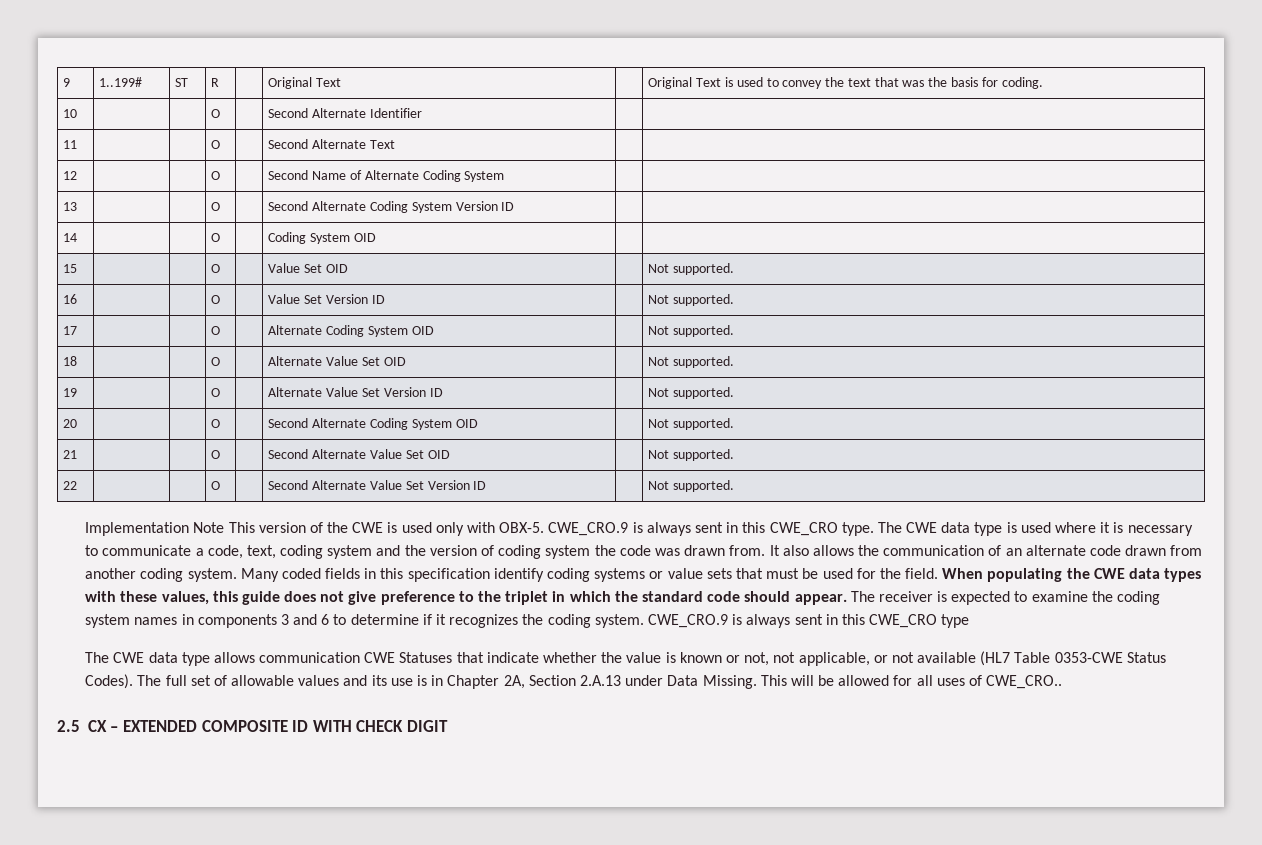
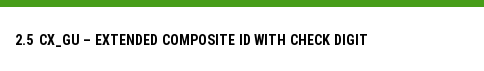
- 9 | 1..199# | ST | R | | Original Text | | Original Text is used to convey the text that was the basis for coding.
- 10 | | | O | | Second Alternate Identifier | |
- 11 | | | O | | Second Alternate Text | |
- 12 | | | O | | Second Name of Alternate Coding System | |
- 13 | | | O | | Second Alternate Coding System Version ID | |
- 14 | | | O | | Coding System OID | |
- 15 | | | O | | Value Set OID | | Not supported.
- 16 | | | O | | Value Set Version ID | | Not supported.
- 17 | | | O | | Alternate Coding System OID | | Not supported.
- 18 | | | O | | Alternate Value Set OID | | Not supported.
- 19 | | | O | | Alternate Value Set Version ID | | Not supported.
- 20 | | | O | | Second Alternate Coding System OID | | Not supported.
- 21 | | | O | | Second Alternate Value Set OID | | Not supported.
- 22 | | | O | | Second Alternate Value Set Version ID | | Not supported.
- Implementation Note This version of the CWE is used only with OBX-5. CWE_CRO.9 is always sent in this CWE_CRO type. The CWE data type is used where it is necessary to communicate a code, text, coding system and the version of coding system the code was drawn from. It also allows the communication of an alternate code drawn from another coding system. Many coded fields in this specification identify coding systems or value sets that must be used for the field. When populating the CWE data types with these values, this guide does not give preference to the triplet in which the standard code should appear. The receiver is expected to examine the coding system names in components 3 and 6 to determine if it recognizes the coding system. CWE_CRO.9 is always sent in this CWE_CRO type
- The CWE data type allows communication CWE Statuses that indicate whether the value is known or not, not applicable, or not available (HL7 Table 0353-CWE Status Codes). The full set of allowable values and its use is in Chapter 2A, Section 2.A.13 under Data Missing. This will be allowed for all uses of CWE_CRO..
- 2.5 CX – EXTENDED COMPOSITE ID WITH CHECK DIGIT
+ 2.5 CX_GU – EXTENDED COMPOSITE ID WITH CHECK DIGIT

